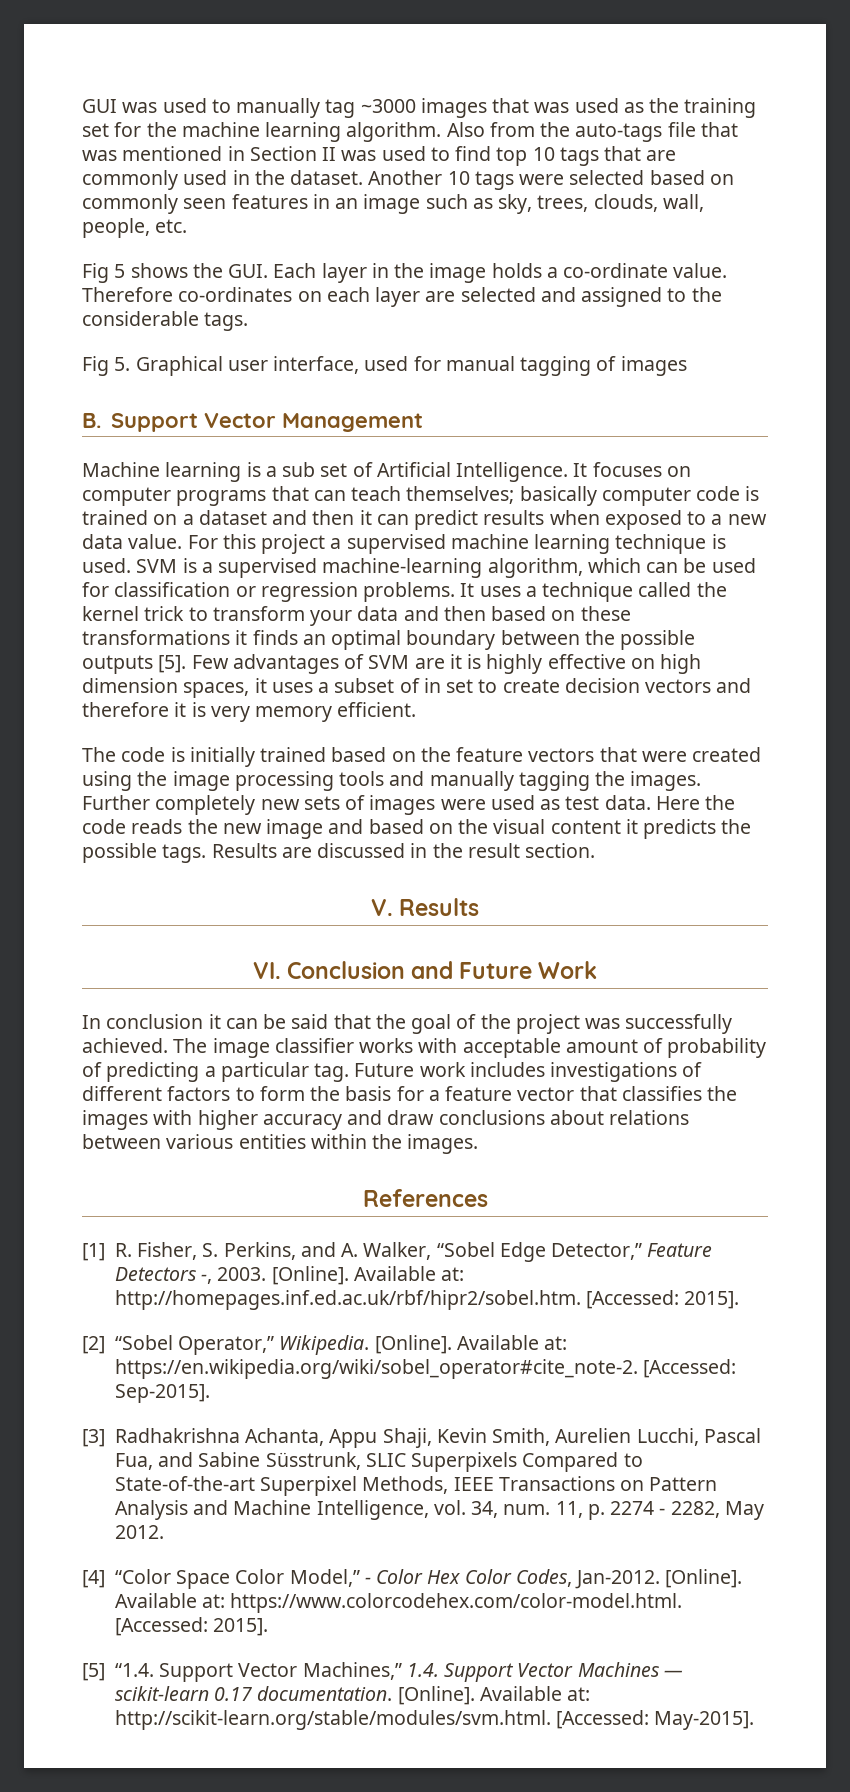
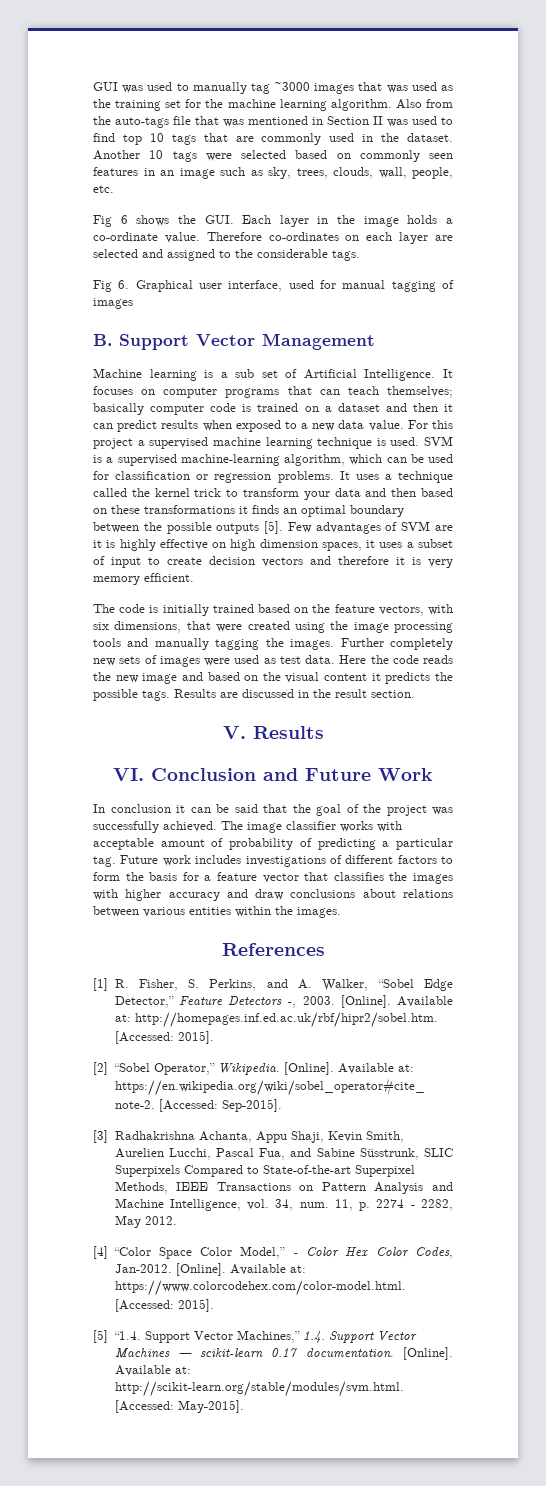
- Fig 5 shows the GUI. Each layer in the image holds a co-ordinate value.
+ Fig 6 shows the GUI. Each layer in the image holds a co-ordinate value.
- Fig 5. Graphical user interface, used for manual tagging of images
+ Fig 6. Graphical user interface, used for manual tagging of images
- Few advantages of SVM are it is highly effective on high dimension spaces, it uses a subset of in set to create decision vectors and therefore it is very memory efficient.
+ Few advantages of SVM are it is highly effective on high dimension spaces, it uses a subset of input to create decision vectors and therefore it is very memory efficient.
- The code is initially trained based on the feature vectors that were created using the image processing tools and manually tagging the images.
+ The code is initially trained based on the feature vectors, with six dimensions, that were created using the image processing tools and manually tagging the images.

